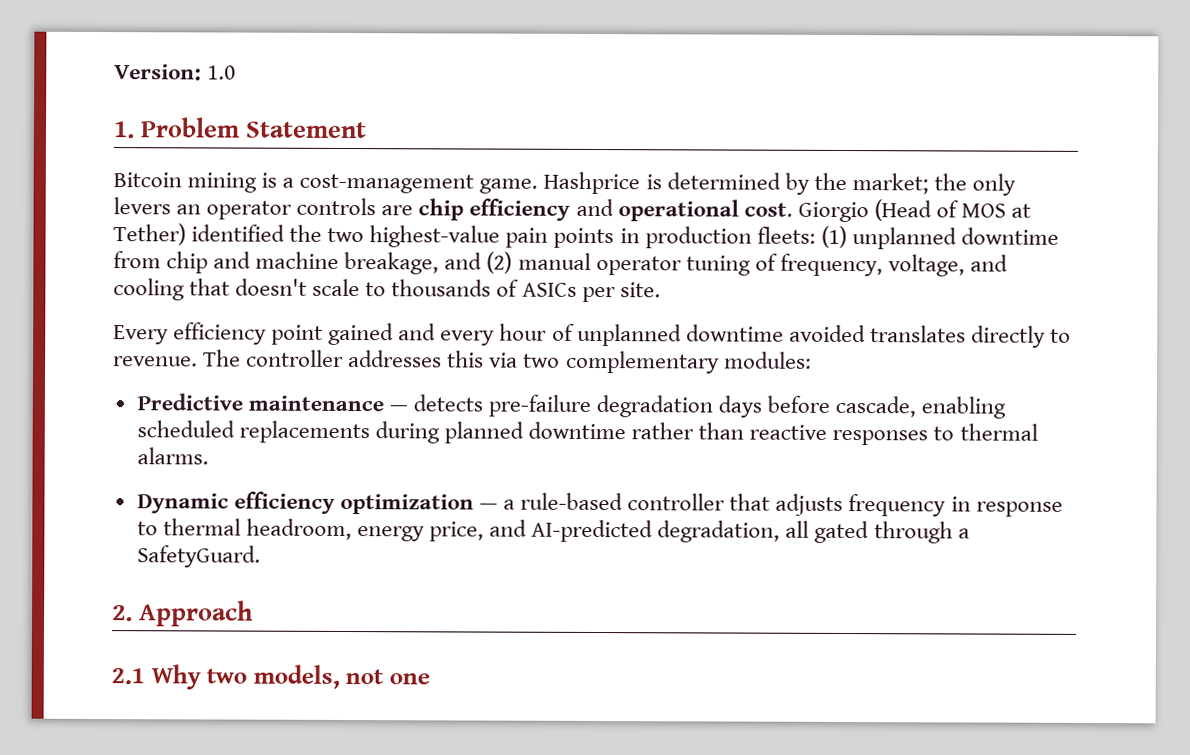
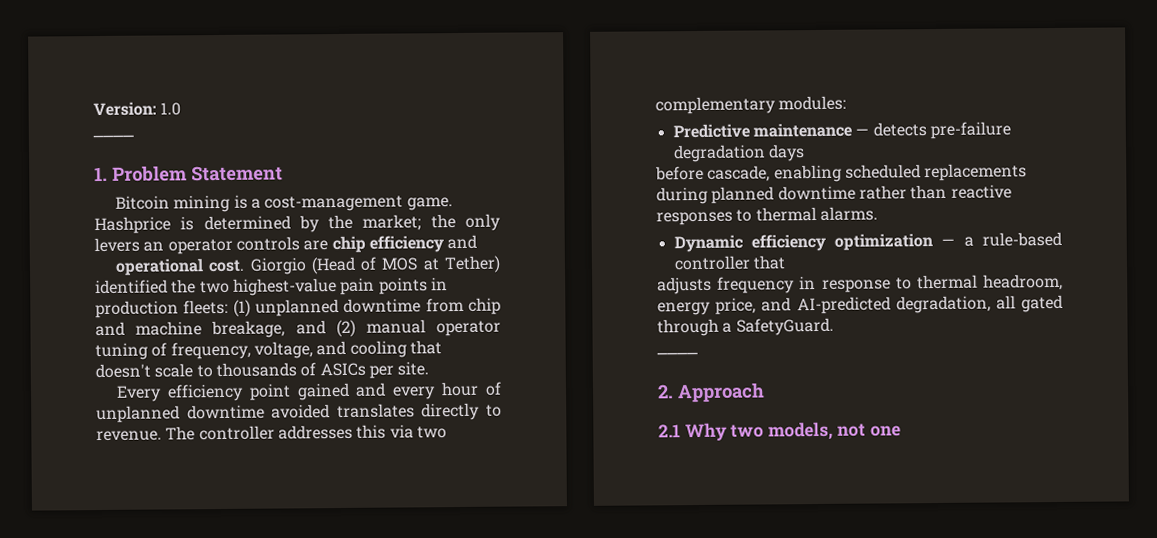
  Version: 1.0
+ ────
- Hashprice is determined by the market; the only levers an operator controls are chip efficiency and operational cost.
+ Hashprice is determined by the market; the only levers an operator controls are chip efficiency and
+ operational cost.
- Predictive maintenance — detects pre-failure degradation days before cascade, enabling scheduled replacements during planned downtime rather than reactive responses to thermal alarms.
+ Predictive maintenance — detects pre-failure degradation days
+ before cascade, enabling scheduled replacements during planned downtime rather than reactive responses to thermal alarms.
- Dynamic efficiency optimization — a rule-based controller that adjusts frequency in response to thermal headroom, energy price, and AI-predicted degradation, all gated through a SafetyGuard.
+ Dynamic efficiency optimization — a rule-based controller that
+ adjusts frequency in response to thermal headroom, energy price, and AI-predicted degradation, all gated through a SafetyGuard.
+ ────

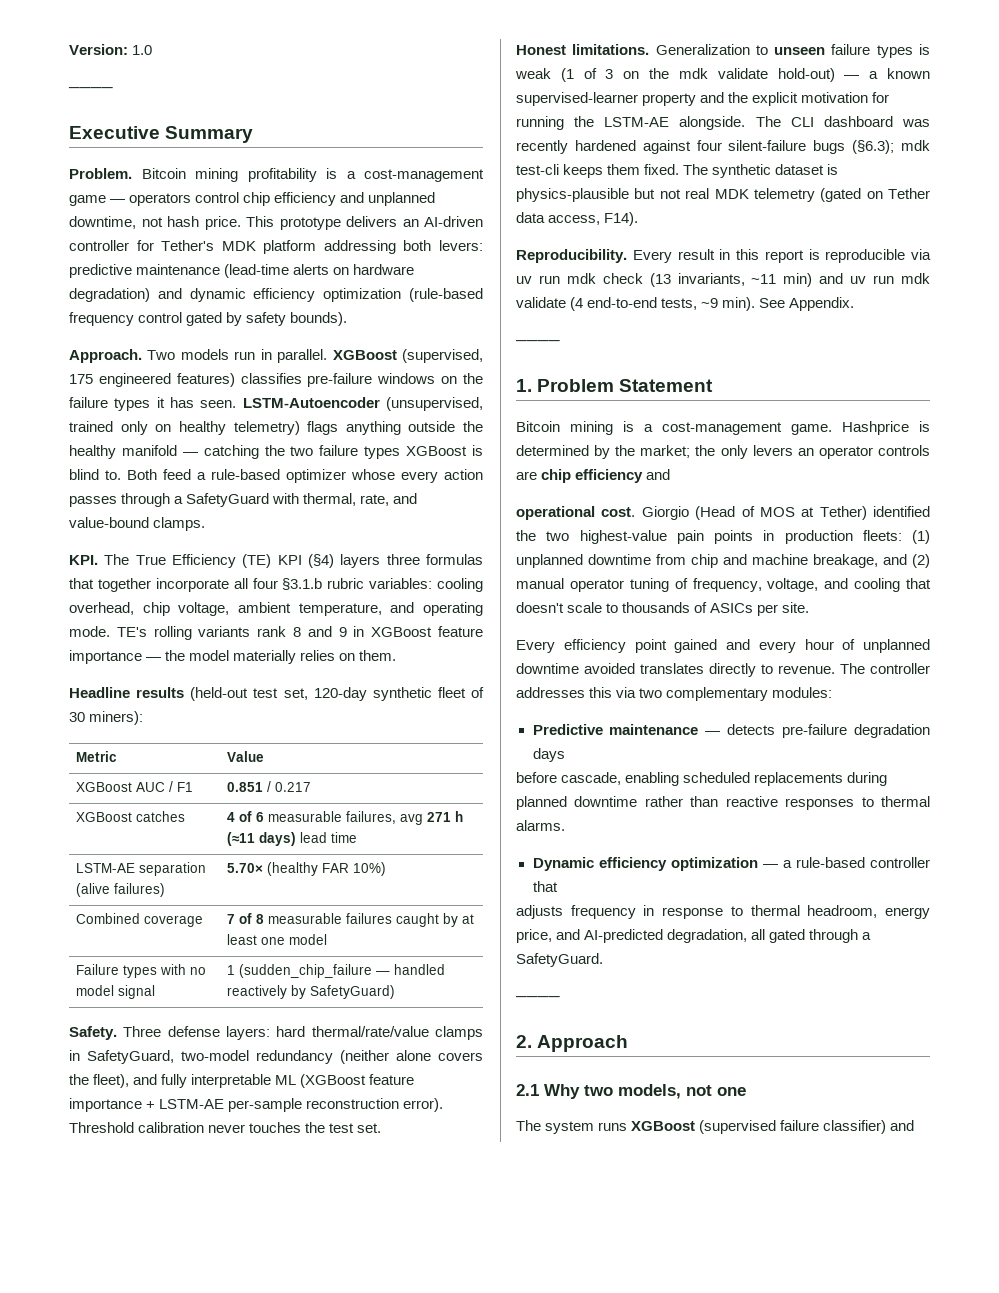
+ Executive Summary
+ Problem. Bitcoin mining profitability is a cost-management game — operators control chip efficiency and unplanned downtime, not hash price. This prototype delivers an AI-driven controller for Tether's MDK platform addressing both levers: predictive maintenance (lead-time alerts on hardware degradation) and dynamic efficiency optimization (rule-based frequency control gated by safety bounds).
+ Approach. Two models run in parallel. XGBoost (supervised, 175 engineered features) classifies pre-failure windows on the failure types it has seen. LSTM-Autoencoder (unsupervised, trained only on healthy telemetry) flags anything outside the healthy manifold — catching the two failure types XGBoost is blind to. Both feed a rule-based optimizer whose every action passes through a SafetyGuard with thermal, rate, and value-bound clamps.
+ KPI. The True Efficiency (TE) KPI (§4) layers three formulas that together incorporate all four §3.1.b rubric variables: cooling overhead, chip voltage, ambient temperature, and operating mode. TE's rolling variants rank 8 and 9 in XGBoost feature importance — the model materially relies on them.
+ Headline results (held-out test set, 120-day synthetic fleet of 30 miners):
+ Metric | Value
+ XGBoost AUC / F1 | 0.851 / 0.217
+ XGBoost catches | 4 of 6 measurable failures, avg 271 h (≈11 days) lead time
+ LSTM-AE separation (alive failures) | 5.70× (healthy FAR 10%)
+ Combined coverage | 7 of 8 measurable failures caught by at least one model
+ Failure types with no model signal | 1 (sudden_chip_failure — handled reactively by SafetyGuard)
+ Safety. Three defense layers: hard thermal/rate/value clamps in SafetyGuard, two-model redundancy (neither alone covers the fleet), and fully interpretable ML (XGBoost feature importance + LSTM-AE per-sample reconstruction error). Threshold calibration never touches the test set.
+ Honest limitations. Generalization to unseen failure types is weak (1 of 3 on the mdk validate hold-out) — a known supervised-learner property and the explicit motivation for running the LSTM-AE alongside. The CLI dashboard was recently hardened against four silent-failure bugs (§6.3); mdk test-cli keeps them fixed. The synthetic dataset is physics-plausible but not real MDK telemetry (gated on Tether data access, F14).
+ Reproducibility. Every result in this report is reproducible via uv run mdk check (13 invariants, ~11 min) and uv run mdk validate (4 end-to-end tests, ~9 min). See Appendix.
+ ────
+ The system runs XGBoost (supervised failure classifier) and

